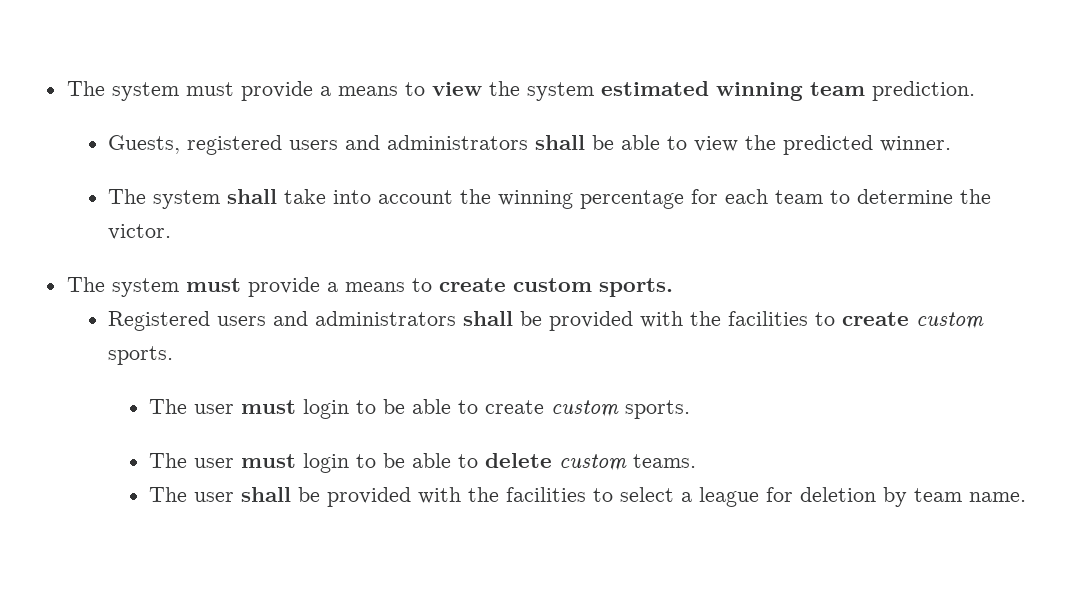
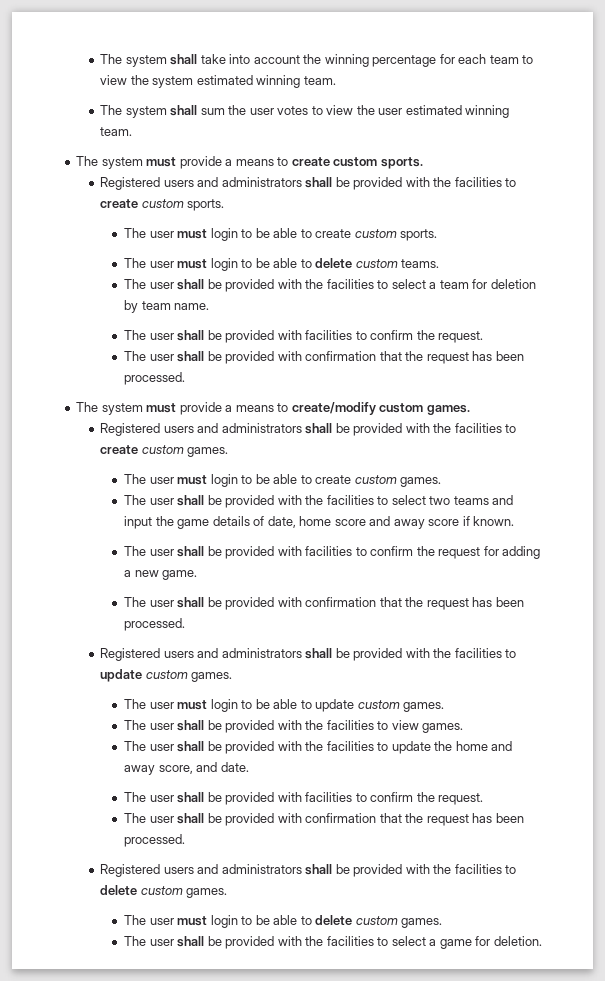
- The system must provide a means to view the system estimated winning team prediction.
- Guests, registered users and administrators shall be able to view the predicted winner.
- The system shall take into account the winning percentage for each team to determine the victor.
+ The system shall take into account the winning percentage for each team to view the system estimated winning team.
+ The system shall sum the user votes to view the user estimated winning team.
- The user shall be provided with the facilities to select a league for deletion by team name.
+ The user shall be provided with the facilities to select a team for deletion by team name.
+ The user shall be provided with facilities to confirm the request.
+ The user shall be provided with confirmation that the request has been processed.
+ The system must provide a means to create/modify custom games.
+ Registered users and administrators shall be provided with the facilities to create custom games.
+ The user must login to be able to create custom games.
+ The user shall be provided with the facilities to select two teams and input the game details of date, home score and away score if known.
+ The user shall be provided with facilities to confirm the request for adding a new game.
+ The user shall be provided with confirmation that the request has been processed.
+ Registered users and administrators shall be provided with the facilities to update custom games.
+ The user must login to be able to update custom games.
+ The user shall be provided with the facilities to view games.
+ The user shall be provided with the facilities to update the home and away score, and date.
+ The user shall be provided with facilities to confirm the request.
+ The user shall be provided with confirmation that the request has been processed.
+ Registered users and administrators shall be provided with the facilities to delete custom games.
+ The user must login to be able to delete custom games.
+ The user shall be provided with the facilities to select a game for deletion.

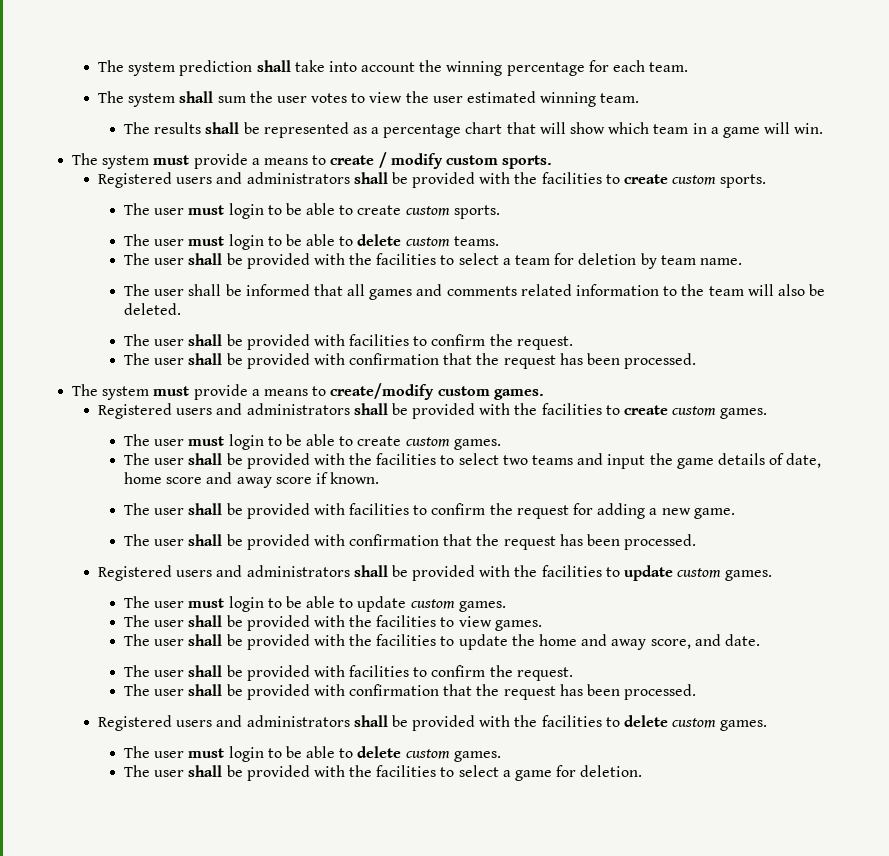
- The system shall take into account the winning percentage for each team to view the system estimated winning team.
+ The system prediction shall take into account the winning percentage for each team.
+ The results shall be represented as a percentage chart that will show which team in a game will win.
- The system must provide a means to create custom sports.
+ The system must provide a means to create / modify custom sports.
+ The user shall be informed that all games and comments related information to the team will also be deleted.

